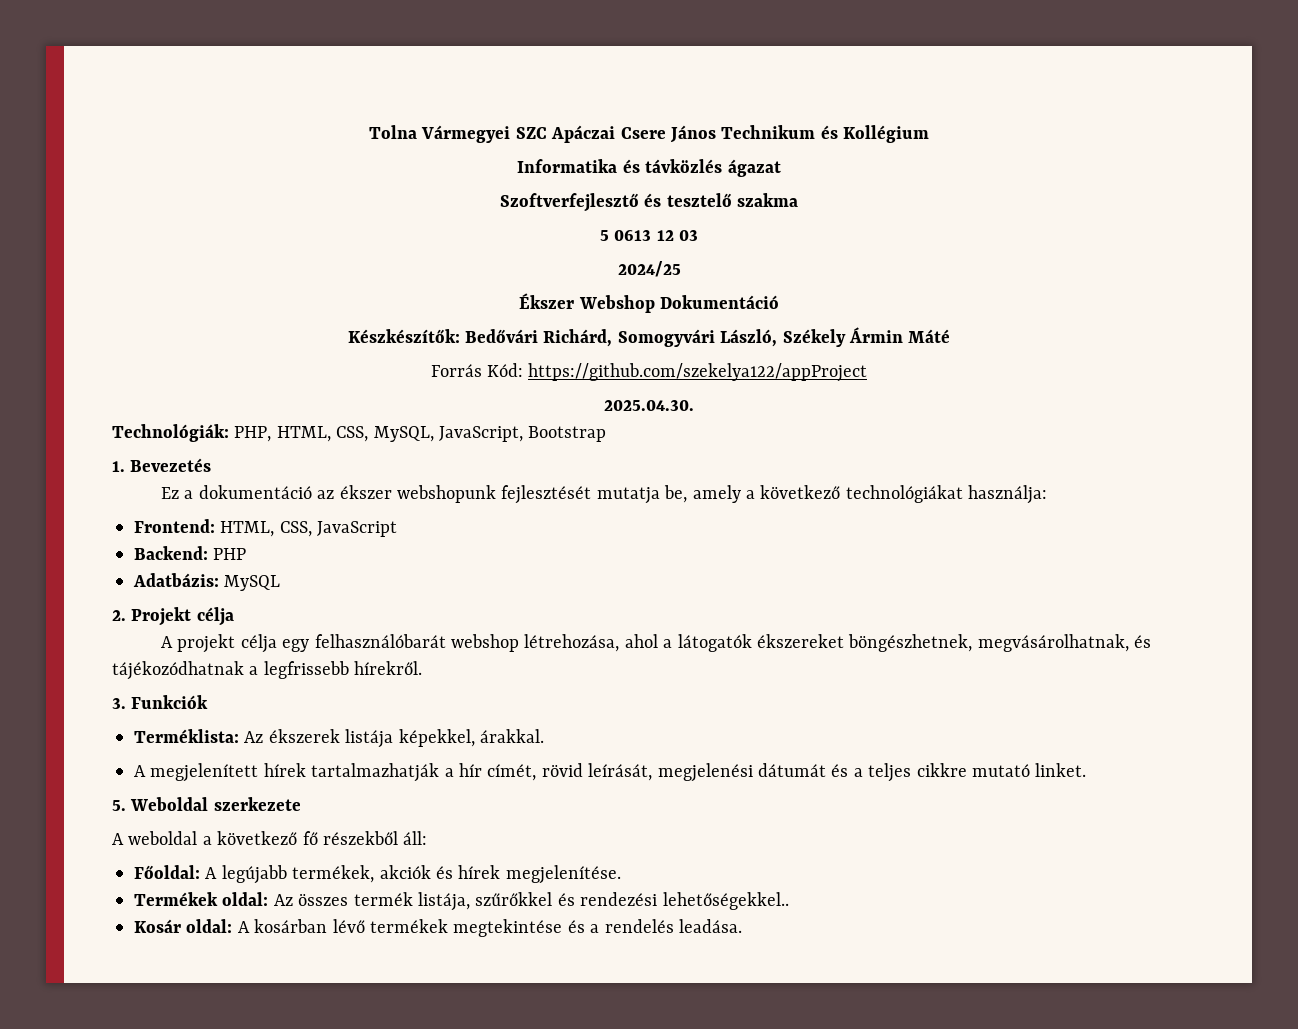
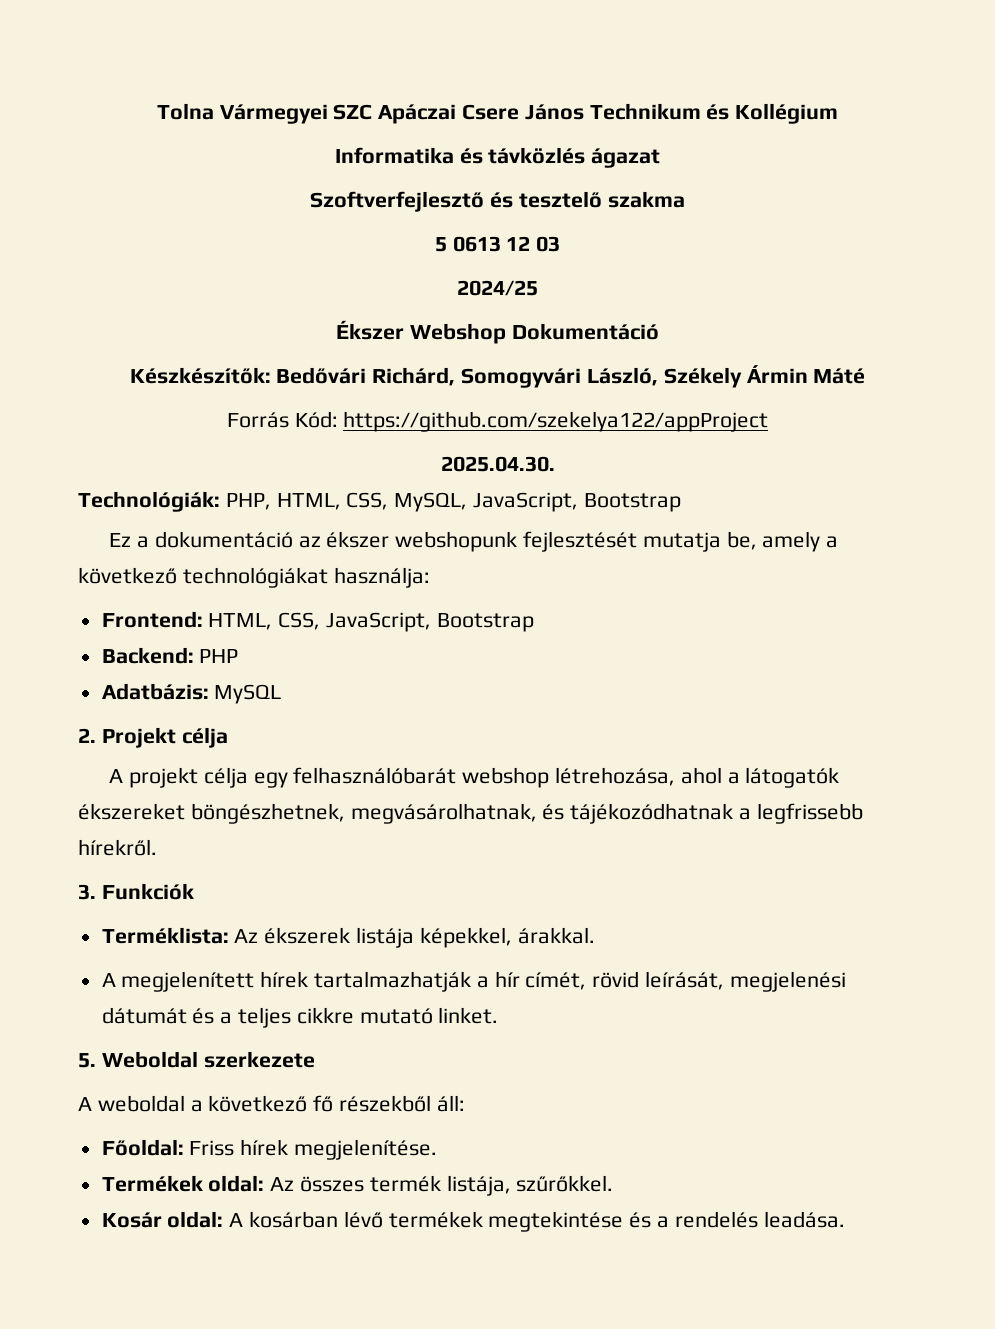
- 1. Bevezetés
- Frontend: HTML, CSS, JavaScript
+ Frontend: HTML, CSS, JavaScript, Bootstrap
- Főoldal: A legújabb termékek, akciók és hírek megjelenítése.
+ Főoldal: Friss hírek megjelenítése.
- Termékek oldal: Az összes termék listája, szűrőkkel és rendezési lehetőségekkel..
+ Termékek oldal: Az összes termék listája, szűrőkkel.

